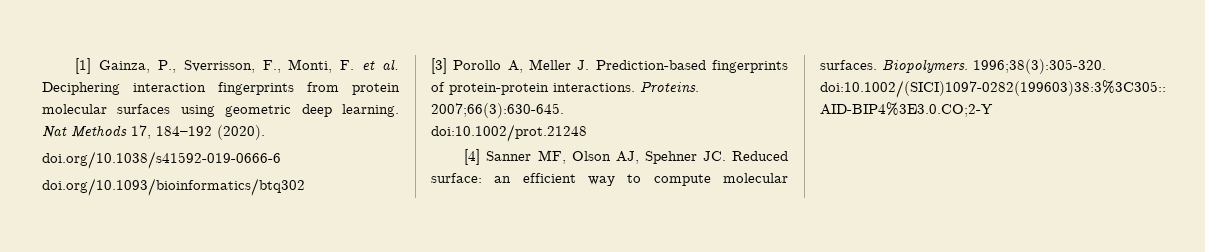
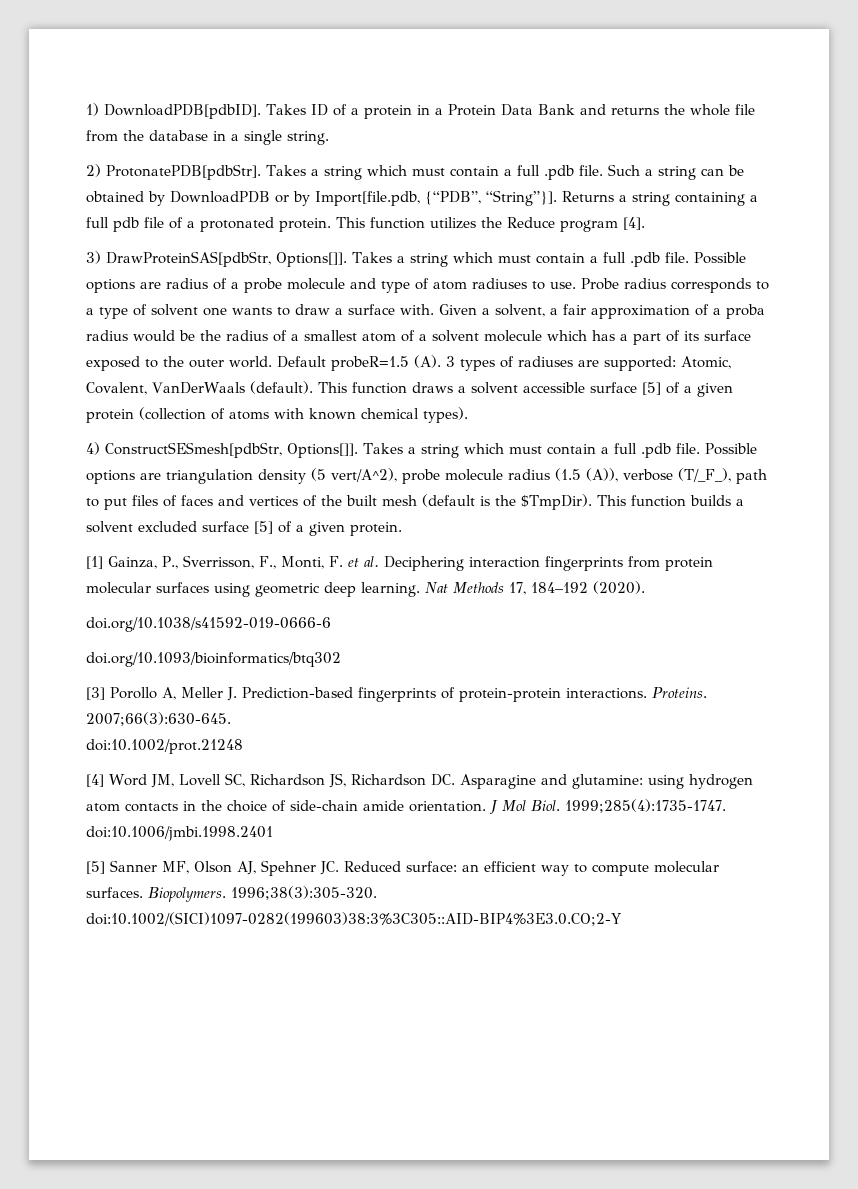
+ 1) DownloadPDB[pdbID]. Takes ID of a protein in a Protein Data Bank and returns the whole file from the database in a single string.
+ 2) ProtonatePDB[pdbStr]. Takes a string which must contain a full .pdb file. Such a string can be obtained by DownloadPDB or by Import[file.pdb, {“PDB”, “String”}]. Returns a string containing a full pdb file of a protonated protein. This function utilizes the Reduce program [4].
+ 3) DrawProteinSAS[pdbStr, Options[]]. Takes a string which must contain a full .pdb file. Possible options are radius of a probe molecule and type of atom radiuses to use. Probe radius corresponds to a type of solvent one wants to draw a surface with. Given a solvent, a fair approximation of a proba radius would be the radius of a smallest atom of a solvent molecule which has a part of its surface exposed to the outer world. Default probeR=1.5 (A). 3 types of radiuses are supported: Atomic, Covalent, VanDerWaals (default). This function draws a solvent accessible surface [5] of a given protein (collection of atoms with known chemical types).
+ 4) ConstructSESmesh[pdbStr, Options[]]. Takes a string which must contain a full .pdb file. Possible options are triangulation density (5 vert/A^2), probe molecule radius (1.5 (A)), verbose (T/_F_), path to put files of faces and vertices of the built mesh (default is the $TmpDir). This function builds a solvent excluded surface [5] of a given protein.
- [4] Sanner MF, Olson AJ, Spehner JC. Reduced surface: an efficient way to compute molecular surfaces.
+ [4] Word JM, Lovell SC, Richardson JS, Richardson DC. Asparagine and glutamine: using hydrogen atom contacts in the choice of side-chain amide orientation. J Mol Biol. 1999;285(4):1735-1747. doi:10.1006/jmbi.1998.2401
+ [5] Sanner MF, Olson AJ, Spehner JC. Reduced surface: an efficient way to compute molecular surfaces.

